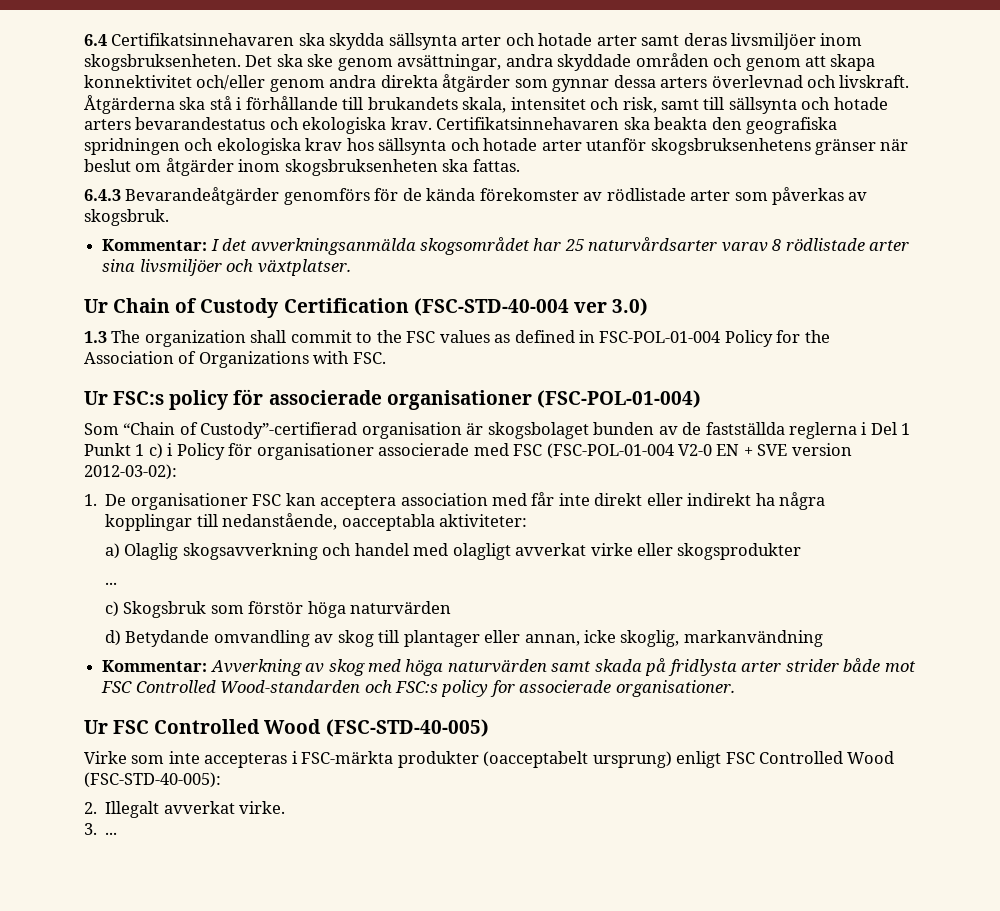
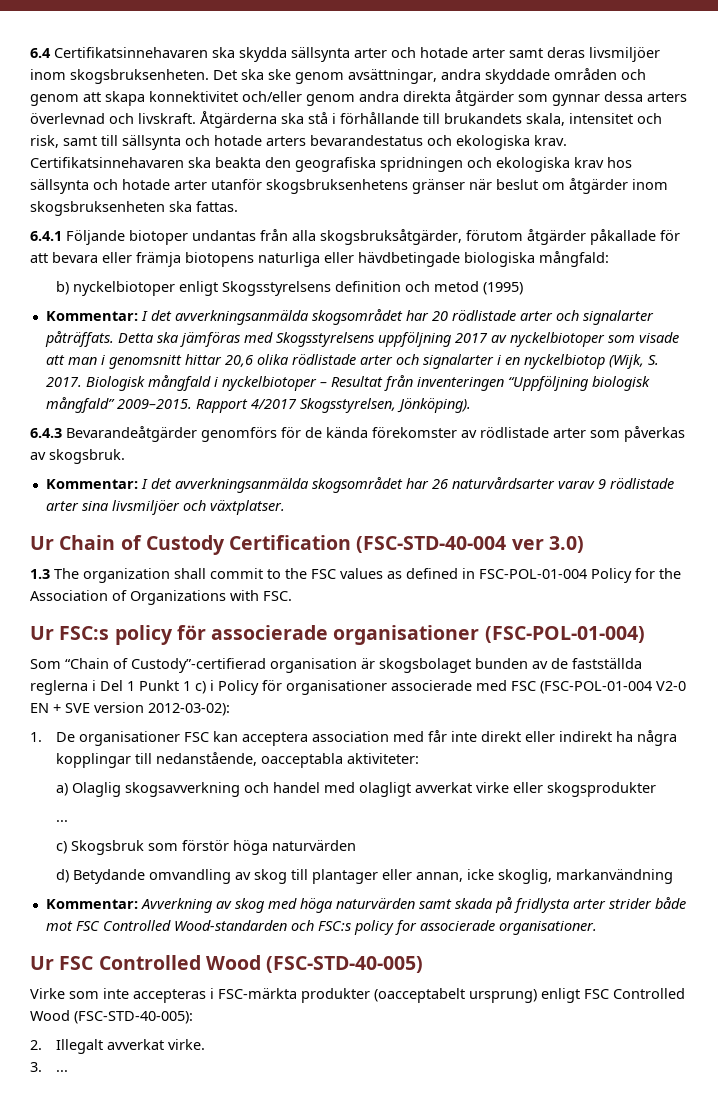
+ 6.4.1 Följande biotoper undantas från alla skogsbruksåtgärder, förutom åtgärder påkallade för att bevara eller främja biotopens naturliga eller hävdbetingade biologiska mångfald:
+ b) nyckelbiotoper enligt Skogsstyrelsens definition och metod (1995)
+ Kommentar: I det avverkningsanmälda skogsområdet har 20 rödlistade arter och signalarter påträffats. Detta ska jämföras med Skogsstyrelsens uppföljning 2017 av nyckelbiotoper som visade att man i genomsnitt hittar 20,6 olika rödlistade arter och signalarter i en nyckelbiotop (Wijk, S. 2017. Biologisk mångfald i nyckelbiotoper – Resultat från inventeringen “Uppföljning biologisk mångfald” 2009–2015. Rapport 4/2017 Skogsstyrelsen, Jönköping).
- Kommentar: I det avverkningsanmälda skogsområdet har 25 naturvårdsarter varav 8 rödlistade arter sina livsmiljöer och växtplatser.
+ Kommentar: I det avverkningsanmälda skogsområdet har 26 naturvårdsarter varav 9 rödlistade arter sina livsmiljöer och växtplatser.

